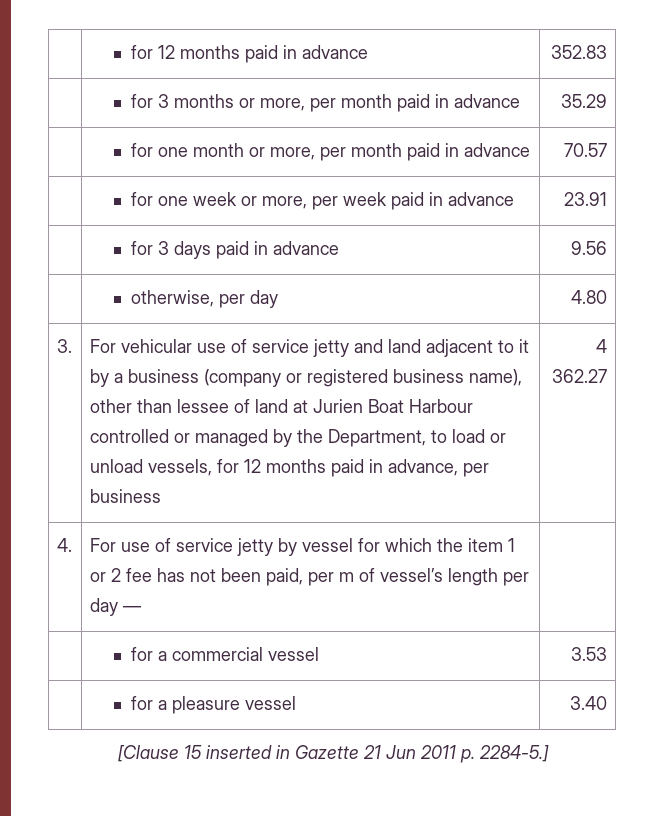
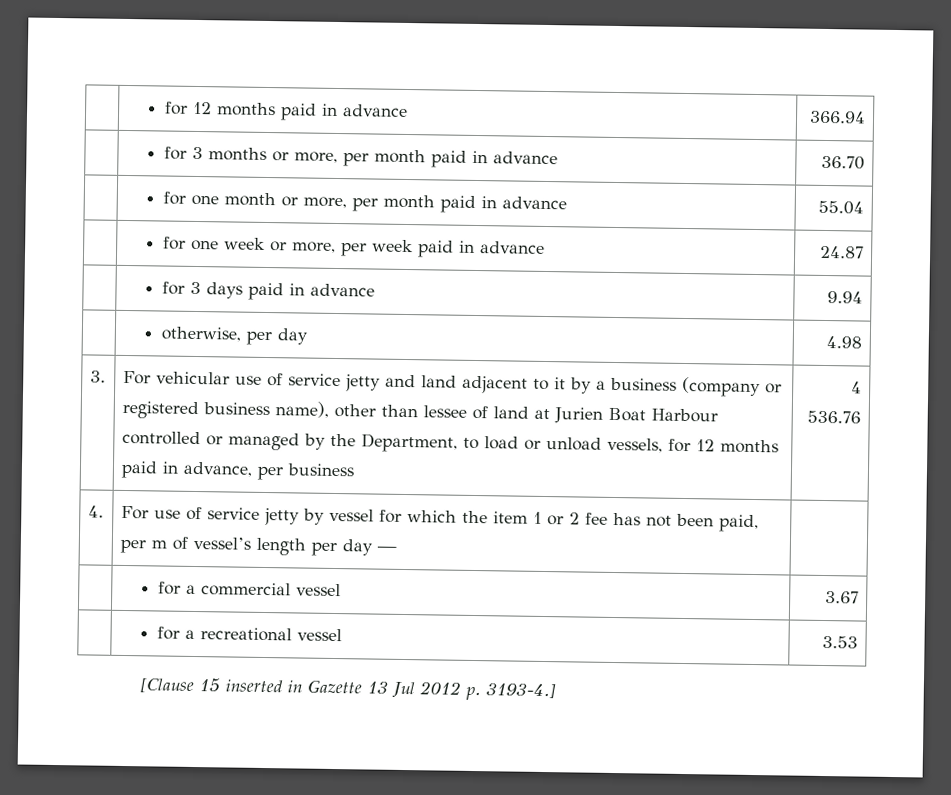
- | for 12 months paid in advance | 352.83
+ | for 12 months paid in advance | 366.94
- | for 3 months or more, per month paid in advance | 35.29
+ | for 3 months or more, per month paid in advance | 36.70
- | for one month or more, per month paid in advance | 70.57
+ | for one month or more, per month paid in advance | 55.04
- | for one week or more, per week paid in advance | 23.91
+ | for one week or more, per week paid in advance | 24.87
- | for 3 days paid in advance | 9.56
+ | for 3 days paid in advance | 9.94
- | otherwise, per day | 4.80
+ | otherwise, per day | 4.98
- 4 362.27
+ 4 536.76
- | for a commercial vessel | 3.53
- | for a pleasure vessel | 3.40
+ | for a commercial vessel | 3.67
+ | for a recreational vessel | 3.53
- [Clause 15 inserted in Gazette 21 Jun 2011 p. 2284-5.]
+ [Clause 15 inserted in Gazette 13 Jul 2012 p. 3193-4.]

